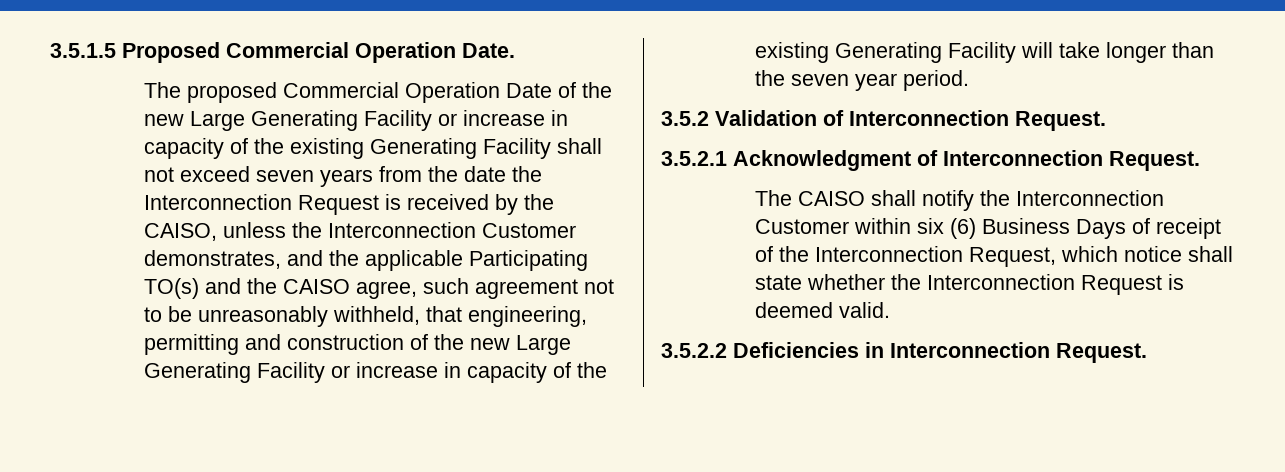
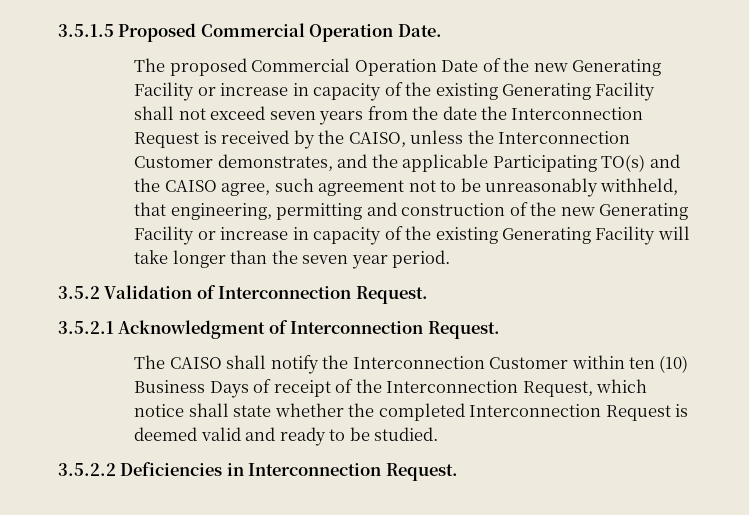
- The proposed Commercial Operation Date of the new Large Generating Facility or increase in capacity of the existing Generating Facility shall not exceed seven years from the date the Interconnection Request is received by the CAISO, unless the Interconnection Customer demonstrates, and the applicable Participating TO(s) and the CAISO agree, such agreement not to be unreasonably withheld, that engineering, permitting and construction of the new Large Generating Facility or increase in capacity of the existing Generating Facility will take longer than the seven year period.
+ The proposed Commercial Operation Date of the new Generating Facility or increase in capacity of the existing Generating Facility shall not exceed seven years from the date the Interconnection Request is received by the CAISO, unless the Interconnection Customer demonstrates, and the applicable Participating TO(s) and the CAISO agree, such agreement not to be unreasonably withheld, that engineering, permitting and construction of the new Generating Facility or increase in capacity of the existing Generating Facility will take longer than the seven year period.
- The CAISO shall notify the Interconnection Customer within six (6) Business Days of receipt of the Interconnection Request, which notice shall state whether the Interconnection Request is deemed valid.
+ The CAISO shall notify the Interconnection Customer within ten (10) Business Days of receipt of the Interconnection Request, which notice shall state whether the completed Interconnection Request is deemed valid and ready to be studied.

